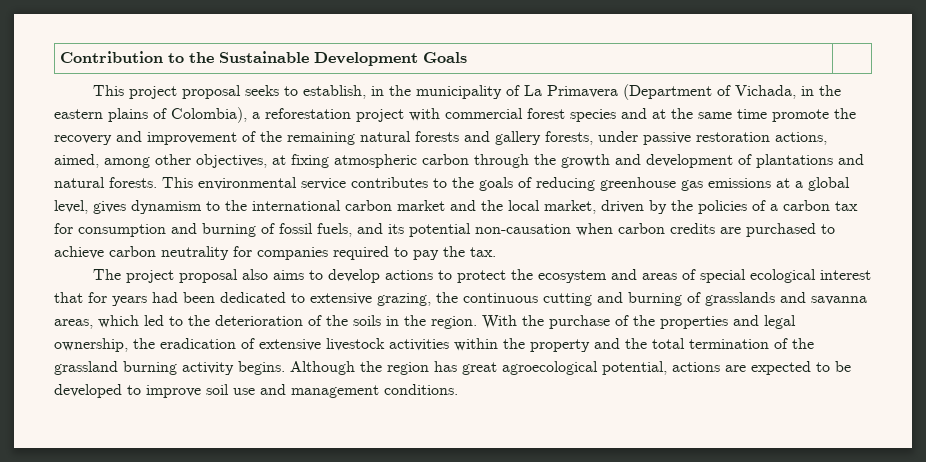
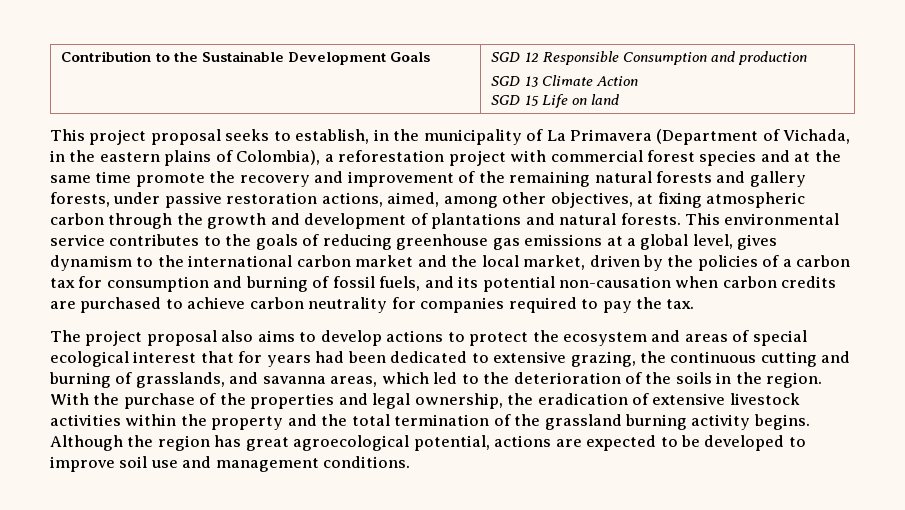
- Contribution to the Sustainable Development Goals |
+ Contribution to the Sustainable Development Goals | SGD 12 Responsible Consumption and production
+ SGD 13 Climate Action
+ SGD 15 Life on land
- The project proposal also aims to develop actions to protect the ecosystem and areas of special ecological interest that for years had been dedicated to extensive grazing, the continuous cutting and burning of grasslands and savanna areas, which led to the deterioration of the soils in the region.
+ The project proposal also aims to develop actions to protect the ecosystem and areas of special ecological interest that for years had been dedicated to extensive grazing, the continuous cutting and burning of grasslands, and savanna areas, which led to the deterioration of the soils in the region.

